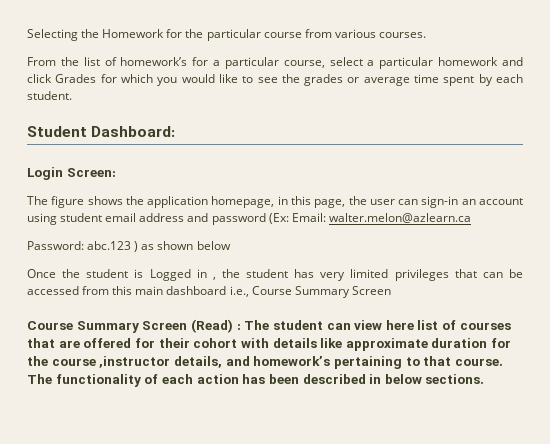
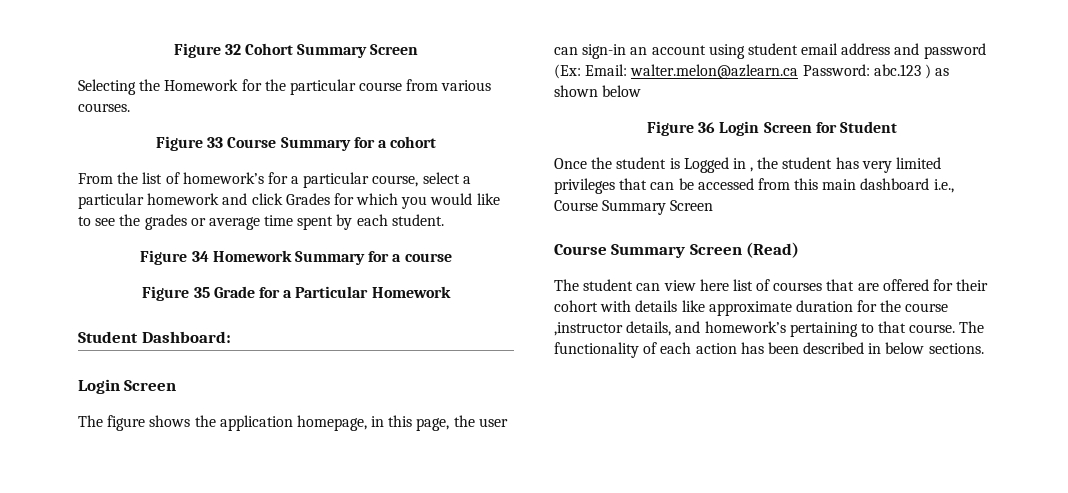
+ Figure 32 Cohort Summary Screen
+ Figure 33 Course Summary for a cohort
+ Figure 34 Homework Summary for a course
+ Figure 35 Grade for a Particular Homework
  Student Dashboard:
- Login Screen:
+ Login Screen
- The figure shows the application homepage, in this page, the user can sign-in an account using student email address and password (Ex: Email: walter.melon@azlearn.ca
- Password: abc.123 ) as shown below
+ The figure shows the application homepage, in this page, the user can sign-in an account using student email address and password (Ex: Email: walter.melon@azlearn.ca Password: abc.123 ) as shown below
+ Figure 36 Login Screen for Student
- Course Summary Screen (Read) : The student can view here list of courses that are offered for their cohort with details like approximate duration for the course ,instructor details, and homework’s pertaining to that course.
+ Course Summary Screen (Read)
+ The student can view here list of courses that are offered for their cohort with details like approximate duration for the course ,instructor details, and homework’s pertaining to that course.

